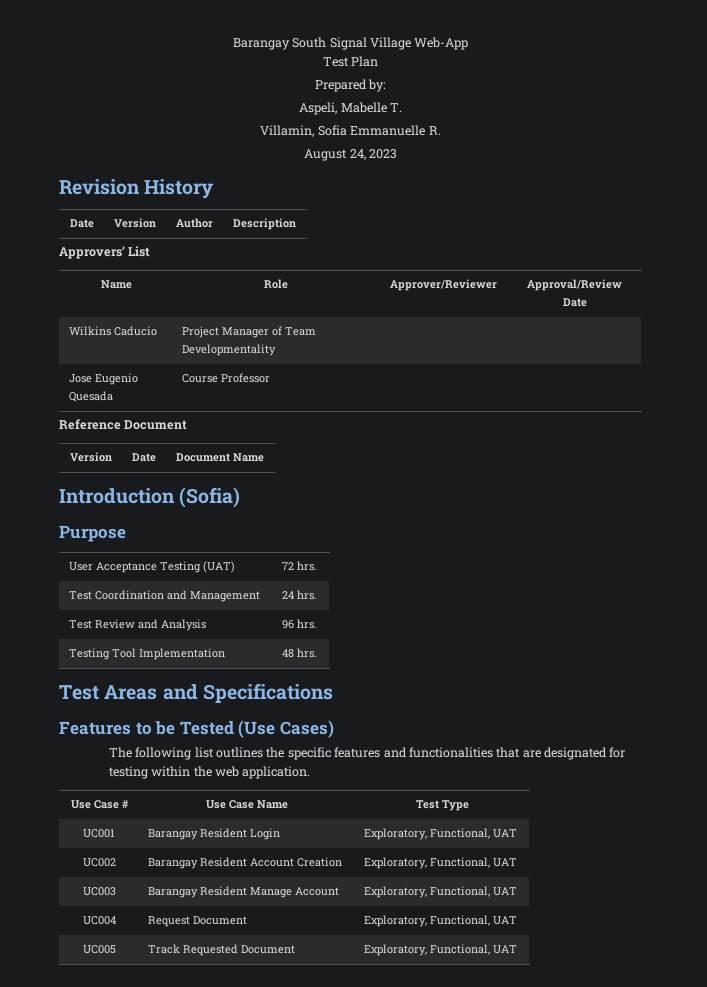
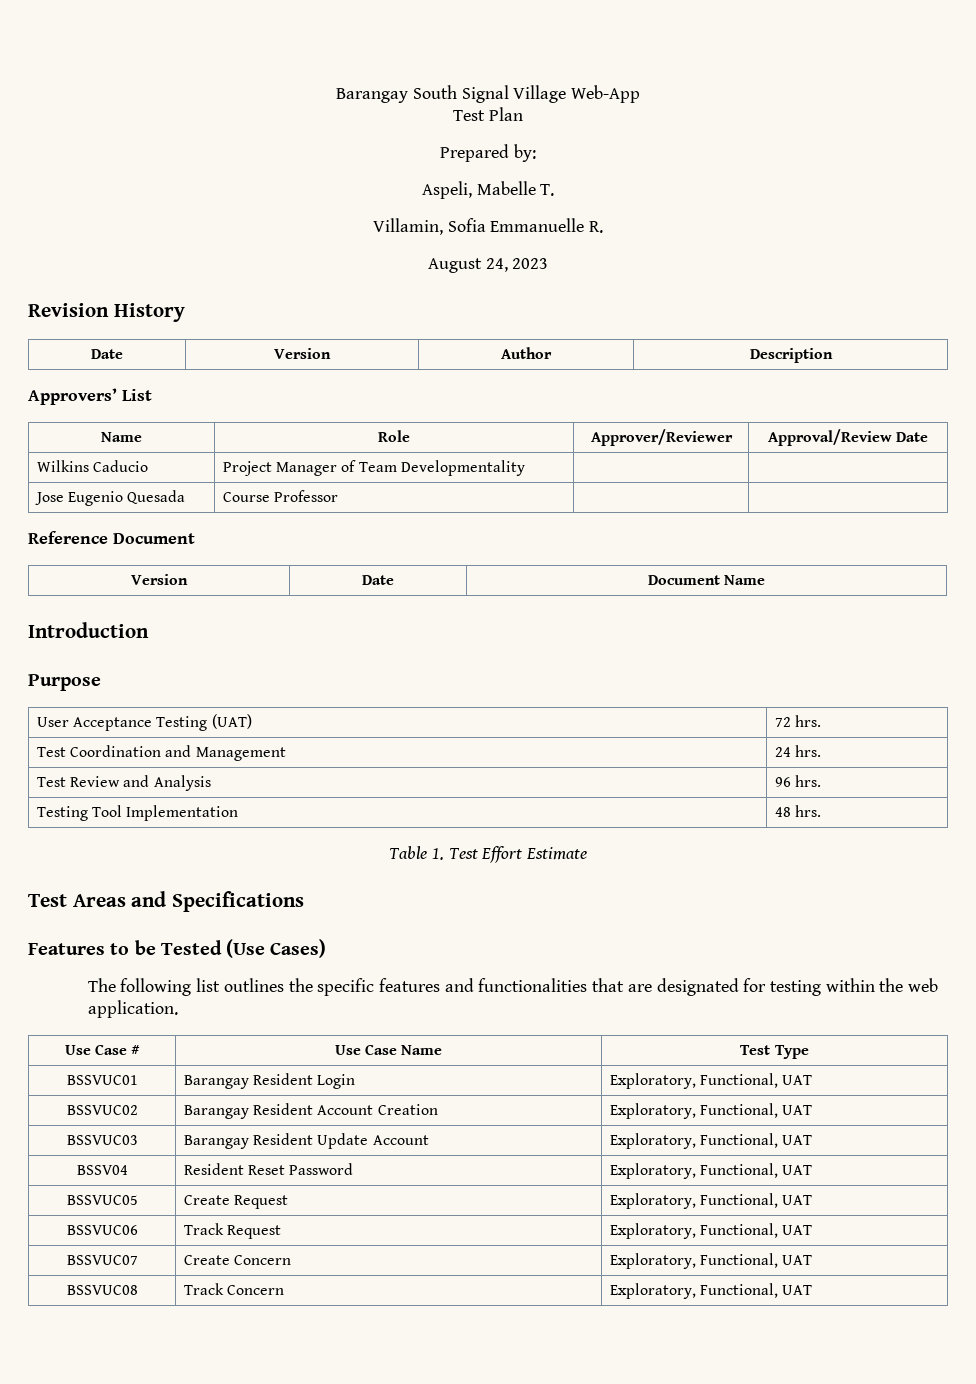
- Introduction (Sofia)
+ Introduction
+ Table 1. Test Effort Estimate
- UC001 | Barangay Resident Login | Exploratory, Functional, UAT
+ BSSVUC01 | Barangay Resident Login | Exploratory, Functional, UAT
- UC002 | Barangay Resident Account Creation | Exploratory, Functional, UAT
+ BSSVUC02 | Barangay Resident Account Creation | Exploratory, Functional, UAT
- UC003 | Barangay Resident Manage Account | Exploratory, Functional, UAT
+ BSSVUC03 | Barangay Resident Update Account | Exploratory, Functional, UAT
- UC004 | Request Document | Exploratory, Functional, UAT
- UC005 | Track Requested Document | Exploratory, Functional, UAT
+ BSSV04 | Resident Reset Password | Exploratory, Functional, UAT
+ BSSVUC05 | Create Request | Exploratory, Functional, UAT
+ BSSVUC06 | Track Request | Exploratory, Functional, UAT
+ BSSVUC07 | Create Concern | Exploratory, Functional, UAT
+ BSSVUC08 | Track Concern | Exploratory, Functional, UAT

